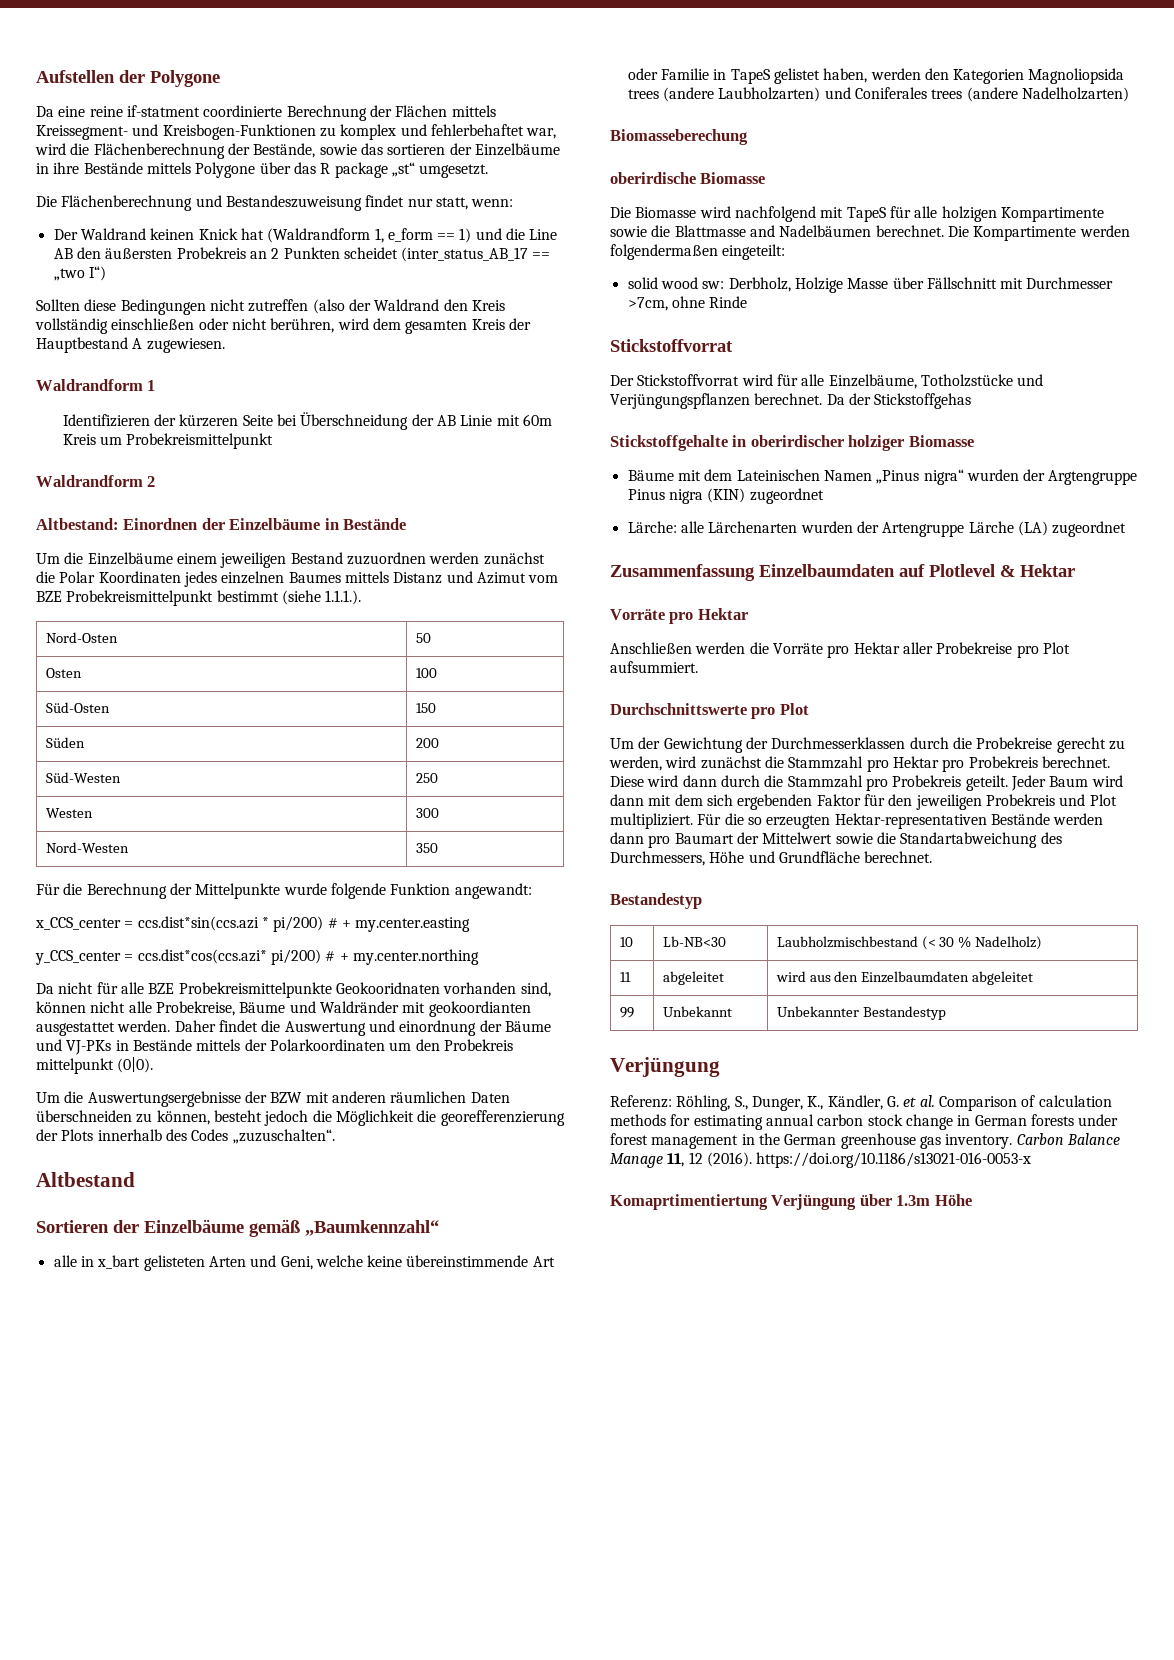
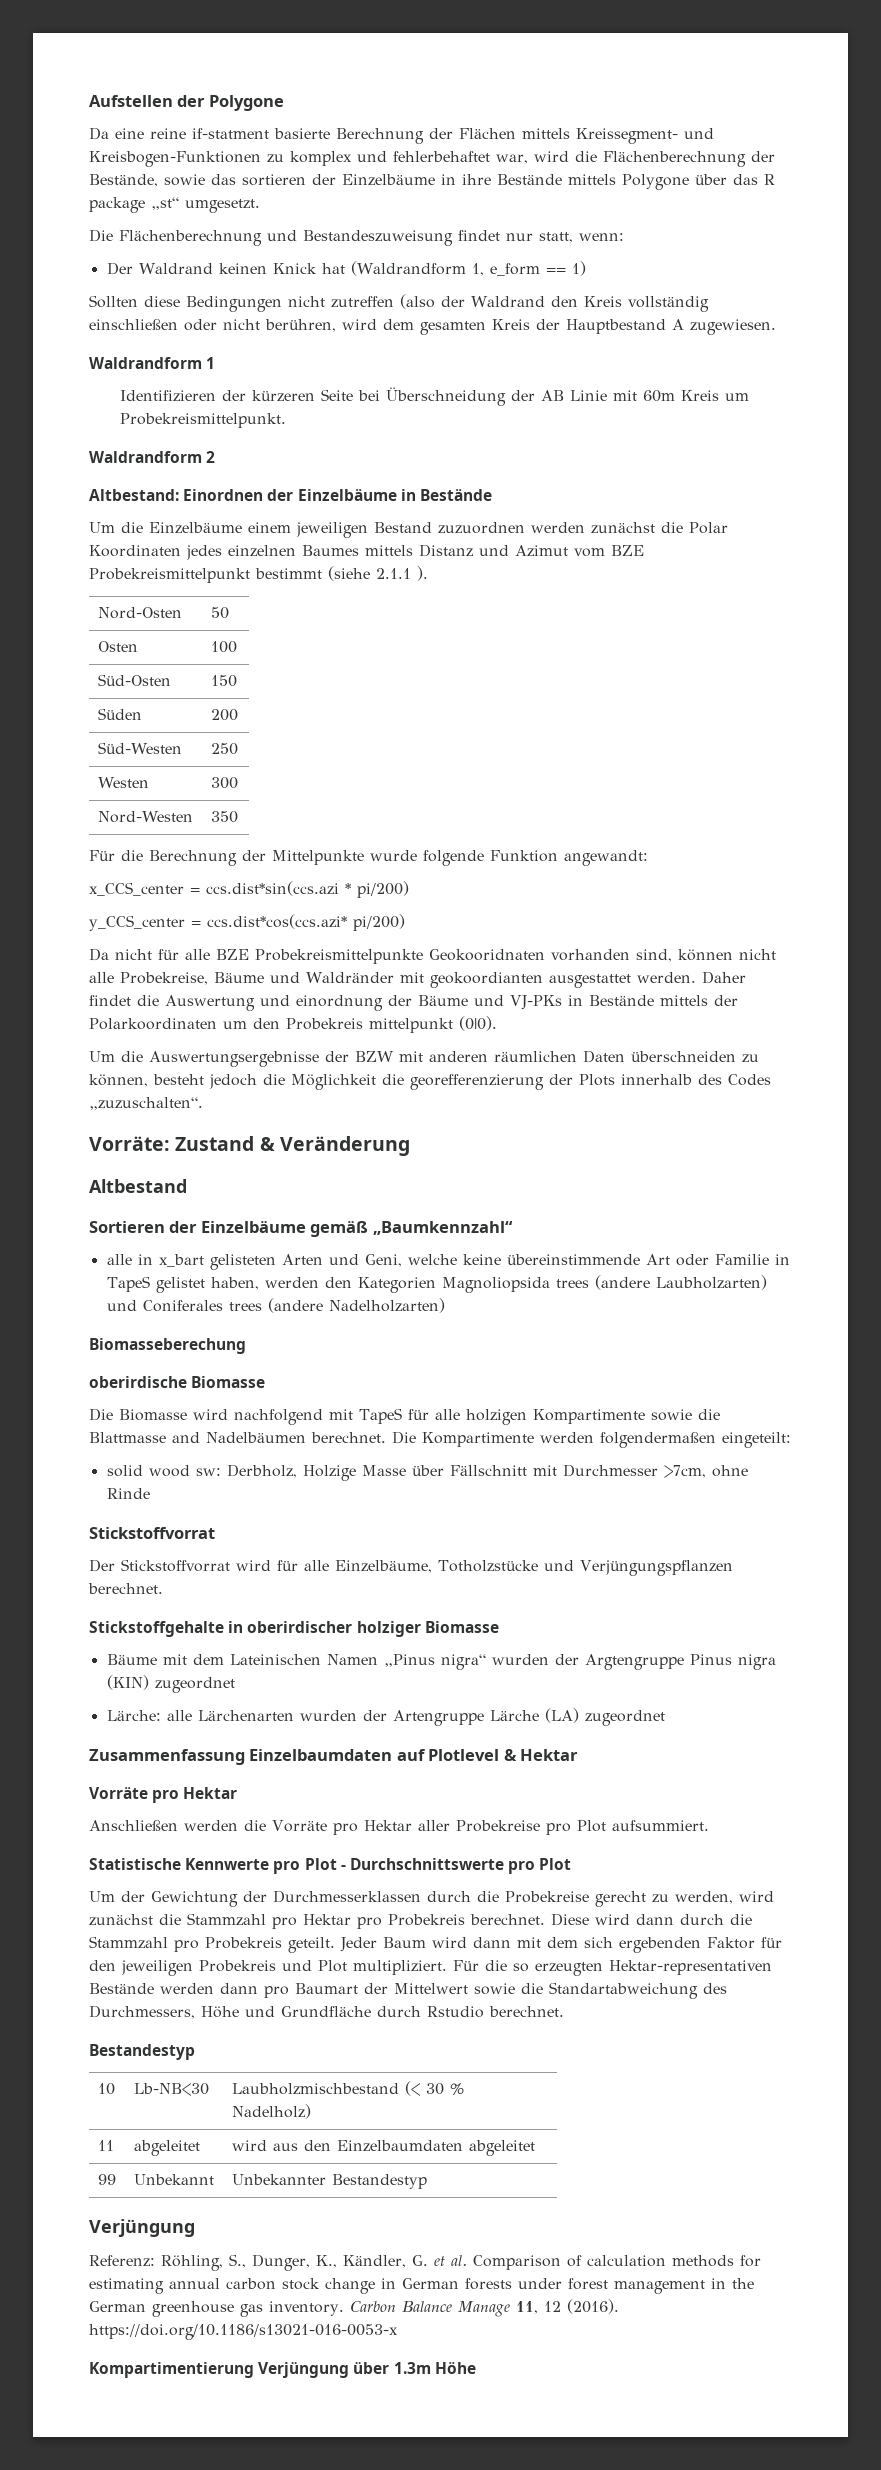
- Da eine reine if-statment coordinierte Berechnung der Flächen mittels Kreissegment- und Kreisbogen-Funktionen zu komplex und fehlerbehaftet war, wird die Flächenberechnung der Bestände, sowie das sortieren der Einzelbäume in ihre Bestände mittels Polygone über das R package „st“ umgesetzt.
+ Da eine reine if-statment basierte Berechnung der Flächen mittels Kreissegment- und Kreisbogen-Funktionen zu komplex und fehlerbehaftet war, wird die Flächenberechnung der Bestände, sowie das sortieren der Einzelbäume in ihre Bestände mittels Polygone über das R package „st“ umgesetzt.
- Der Waldrand keinen Knick hat (Waldrandform 1, e_form == 1) und die Line AB den äußersten Probekreis an 2 Punkten scheidet (inter_status_AB_17 == „two I“)
+ Der Waldrand keinen Knick hat (Waldrandform 1, e_form == 1)
- Identifizieren der kürzeren Seite bei Überschneidung der AB Linie mit 60m Kreis um Probekreismittelpunkt
+ Identifizieren der kürzeren Seite bei Überschneidung der AB Linie mit 60m Kreis um Probekreismittelpunkt.
- Um die Einzelbäume einem jeweiligen Bestand zuzuordnen werden zunächst die Polar Koordinaten jedes einzelnen Baumes mittels Distanz und Azimut vom BZE Probekreismittelpunkt bestimmt (siehe 1.1.1.).
+ Um die Einzelbäume einem jeweiligen Bestand zuzuordnen werden zunächst die Polar Koordinaten jedes einzelnen Baumes mittels Distanz und Azimut vom BZE Probekreismittelpunkt bestimmt (siehe 2.1.1 ).
- x_CCS_center = ccs.dist*sin(ccs.azi * pi/200) # + my.center.easting
+ x_CCS_center = ccs.dist*sin(ccs.azi * pi/200)
- y_CCS_center = ccs.dist*cos(ccs.azi* pi/200) # + my.center.northing
+ y_CCS_center = ccs.dist*cos(ccs.azi* pi/200)
+ Vorräte: Zustand & Veränderung
- Da der Stickstoffgehas
- Durchschnittswerte pro Plot
+ Statistische Kennwerte pro Plot - Durchschnittswerte pro Plot
- Für die so erzeugten Hektar-representativen Bestände werden dann pro Baumart der Mittelwert sowie die Standartabweichung des Durchmessers, Höhe und Grundfläche berechnet.
+ Für die so erzeugten Hektar-representativen Bestände werden dann pro Baumart der Mittelwert sowie die Standartabweichung des Durchmessers, Höhe und Grundfläche durch Rstudio berechnet.
- Komaprtimentiertung Verjüngung über 1.3m Höhe
+ Kompartimentierung Verjüngung über 1.3m Höhe

